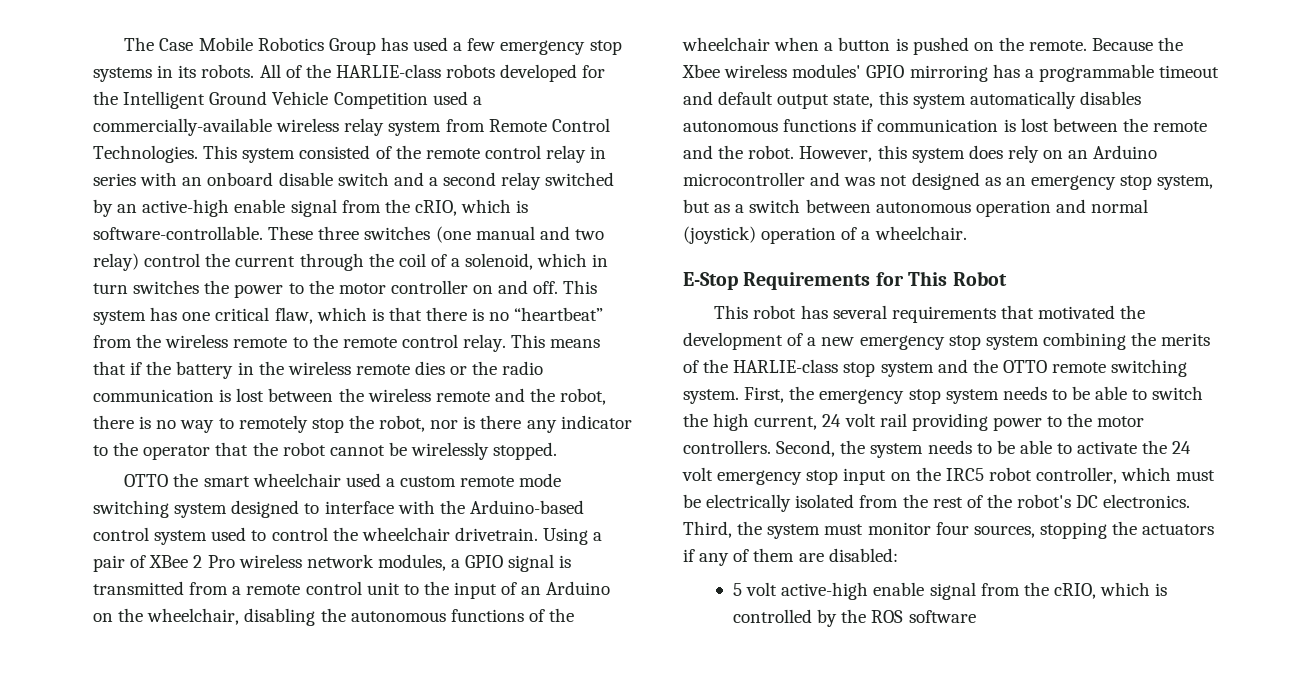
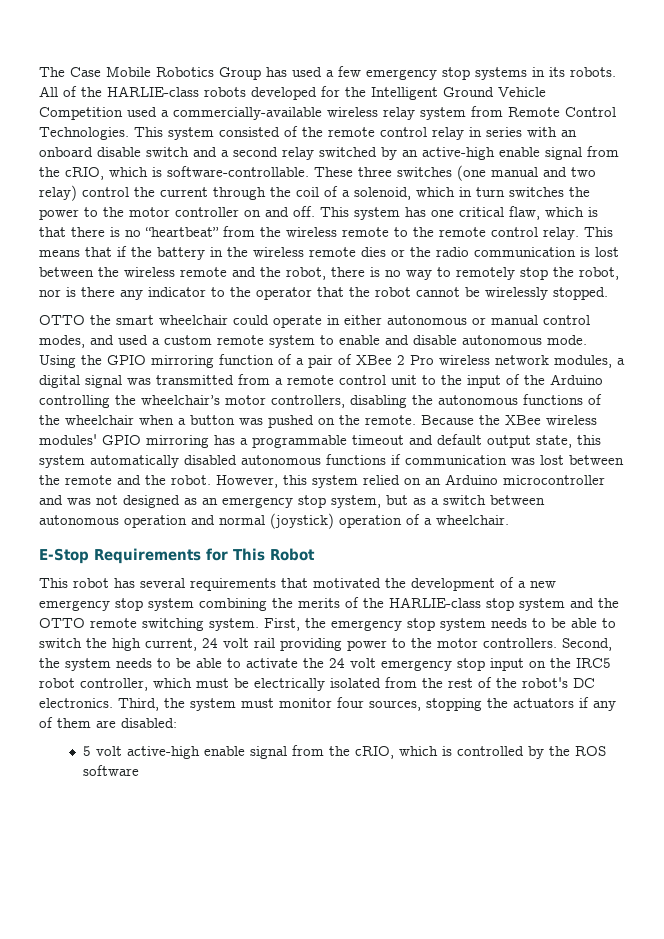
- OTTO the smart wheelchair used a custom remote mode switching system designed to interface with the Arduino-based control system used to control the wheelchair drivetrain. Using a pair of XBee 2 Pro wireless network modules, a GPIO signal is transmitted from a remote control unit to the input of an Arduino on the wheelchair, disabling the autonomous functions of the wheelchair when a button is pushed on the remote.
+ OTTO the smart wheelchair could operate in either autonomous or manual control modes, and used a custom remote system to enable and disable autonomous mode. Using the GPIO mirroring function of a pair of XBee 2 Pro wireless network modules, a digital signal was transmitted from a remote control unit to the input of the Arduino controlling the wheelchair’s motor controllers, disabling the autonomous functions of the wheelchair when a button was pushed on the remote.
- Because the Xbee wireless modules' GPIO mirroring has a programmable timeout and default output state, this system automatically disables autonomous functions if communication is lost between the remote and the robot.
+ Because the XBee wireless modules' GPIO mirroring has a programmable timeout and default output state, this system automatically disabled autonomous functions if communication was lost between the remote and the robot.
- However, this system does rely on an Arduino microcontroller and was not designed as an emergency stop system, but as a switch between autonomous operation and normal (joystick) operation of a wheelchair.
+ However, this system relied on an Arduino microcontroller and was not designed as an emergency stop system, but as a switch between autonomous operation and normal (joystick) operation of a wheelchair.

